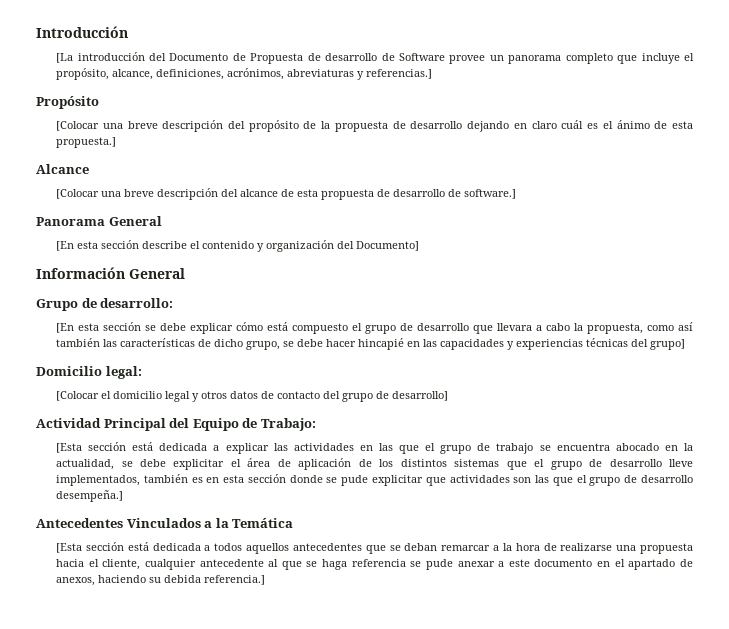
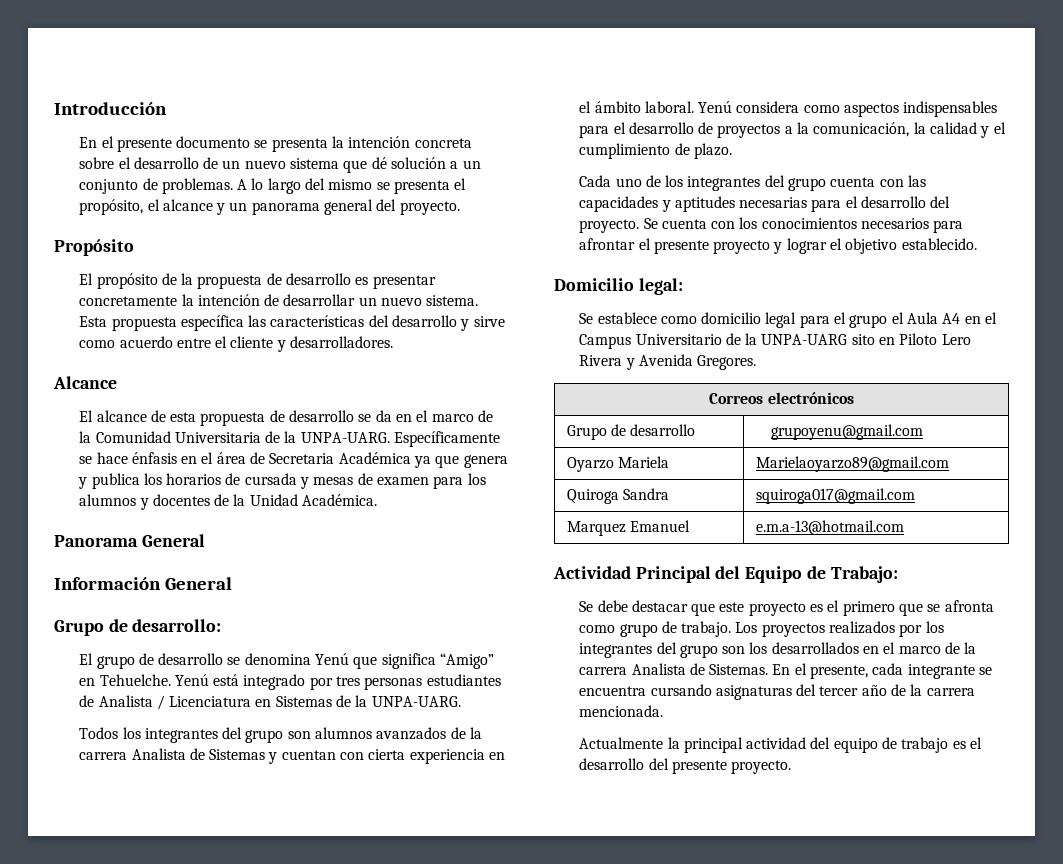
- [La introducción del Documento de Propuesta de desarrollo de Software provee un panorama completo que incluye el propósito, alcance, definiciones, acrónimos, abreviaturas y referencias.]
+ En el presente documento se presenta la intención concreta sobre el desarrollo de un nuevo sistema que dé solución a un conjunto de problemas. A lo largo del mismo se presenta el propósito, el alcance y un panorama general del proyecto.
  Propósito
- [Colocar una breve descripción del propósito de la propuesta de desarrollo dejando en claro cuál es el ánimo de esta propuesta.]
+ El propósito de la propuesta de desarrollo es presentar concretamente la intención de desarrollar un nuevo sistema. Esta propuesta específica las características del desarrollo y sirve como acuerdo entre el cliente y desarrolladores.
  Alcance
- [Colocar una breve descripción del alcance de esta propuesta de desarrollo de software.]
+ El alcance de esta propuesta de desarrollo se da en el marco de la Comunidad Universitaria de la UNPA-UARG. Específicamente se hace énfasis en el área de Secretaria Académica ya que genera y publica los horarios de cursada y mesas de examen para los alumnos y docentes de la Unidad Académica.
  Panorama General
- [En esta sección describe el contenido y organización del Documento]
- [En esta sección se debe explicar cómo está compuesto el grupo de desarrollo que llevara a cabo la propuesta, como así también las características de dicho grupo, se debe hacer hincapié en las capacidades y experiencias técnicas del grupo]
+ El grupo de desarrollo se denomina Yenú que significa “Amigo” en Tehuelche. Yenú está integrado por tres personas estudiantes de Analista / Licenciatura en Sistemas de la UNPA-UARG.
+ Todos los integrantes del grupo son alumnos avanzados de la carrera Analista de Sistemas y cuentan con cierta experiencia en el ámbito laboral. Yenú considera como aspectos indispensables para el desarrollo de proyectos a la comunicación, la calidad y el cumplimiento de plazo.
+ Cada uno de los integrantes del grupo cuenta con las capacidades y aptitudes necesarias para el desarrollo del proyecto. Se cuenta con los conocimientos necesarios para afrontar el presente proyecto y lograr el objetivo establecido.
  Domicilio legal:
- [Colocar el domicilio legal y otros datos de contacto del grupo de desarrollo]
+ Se establece como domicilio legal para el grupo el Aula A4 en el Campus Universitario de la UNPA-UARG sito en Piloto Lero Rivera y Avenida Gregores.
+ Correos electrónicos
+ Grupo de desarrollo | grupoyenu@gmail.com
+ Oyarzo Mariela | Marielaoyarzo89@gmail.com
+ Quiroga Sandra | squiroga017@gmail.com
+ Marquez Emanuel | e.m.a-13@hotmail.com
- [Esta sección está dedicada a explicar las actividades en las que el grupo de trabajo se encuentra abocado en la actualidad, se debe explicitar el área de aplicación de los distintos sistemas que el grupo de desarrollo lleve implementados, también es en esta sección donde se pude explicitar que actividades son las que el grupo de desarrollo desempeña.]
- Antecedentes Vinculados a la Temática
- [Esta sección está dedicada a todos aquellos antecedentes que se deban remarcar a la hora de realizarse una propuesta hacia el cliente, cualquier antecedente al que se haga referencia se pude anexar a este documento en el apartado de anexos, haciendo su debida referencia.]
+ Se debe destacar que este proyecto es el primero que se afronta como grupo de trabajo. Los proyectos realizados por los integrantes del grupo son los desarrollados en el marco de la carrera Analista de Sistemas. En el presente, cada integrante se encuentra cursando asignaturas del tercer año de la carrera mencionada.
+ Actualmente la principal actividad del equipo de trabajo es el desarrollo del presente proyecto.

